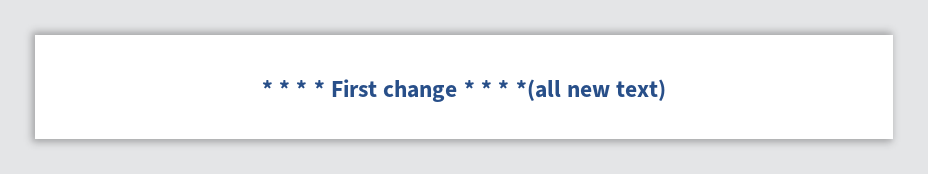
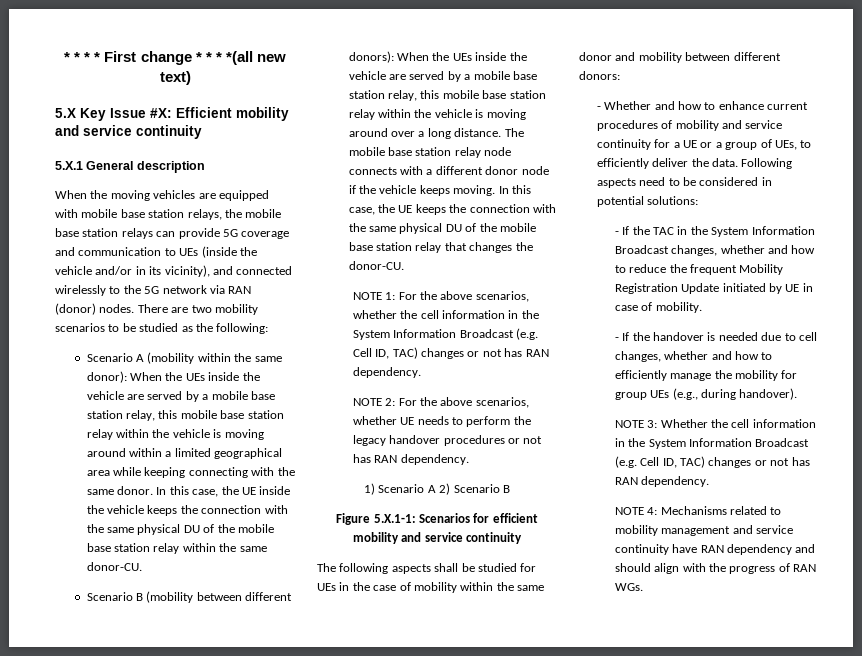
+ 5.X Key Issue #X: Efficient mobility and service continuity
+ 5.X.1 General description
+ When the moving vehicles are equipped with mobile base station relays, the mobile base station relays can provide 5G coverage and communication to UEs (inside the vehicle and/or in its vicinity), and connected wirelessly to the 5G network via RAN (donor) nodes. There are two mobility scenarios to be studied as the following:
+ Scenario A (mobility within the same donor): When the UEs inside the vehicle are served by a mobile base station relay, this mobile base station relay within the vehicle is moving around within a limited geographical area while keeping connecting with the same donor. In this case, the UE inside the vehicle keeps the connection with the same physical DU of the mobile base station relay within the same donor-CU.
+ Scenario B (mobility between different donors): When the UEs inside the vehicle are served by a mobile base station relay, this mobile base station relay within the vehicle is moving around over a long distance. The mobile base station relay node connects with a different donor node if the vehicle keeps moving. In this case, the UE keeps the connection with the same physical DU of the mobile base station relay that changes the donor-CU.
+ NOTE 1: For the above scenarios, whether the cell information in the System Information Broadcast (e.g. Cell ID, TAC) changes or not has RAN dependency.
+ NOTE 2: For the above scenarios, whether UE needs to perform the legacy handover procedures or not has RAN dependency.
+ 1) Scenario A 2) Scenario B
+ Figure 5.X.1-1: Scenarios for efficient mobility and service continuity
+ The following aspects shall be studied for UEs in the case of mobility within the same donor and mobility between different donors:
+ - Whether and how to enhance current procedures of mobility and service continuity for a UE or a group of UEs, to efficiently deliver the data. Following aspects need to be considered in potential solutions:
+ - If the TAC in the System Information Broadcast changes, whether and how to reduce the frequent Mobility Registration Update initiated by UE in case of mobility.
+ - If the handover is needed due to cell changes, whether and how to efficiently manage the mobility for group UEs (e.g., during handover).
+ NOTE 3: Whether the cell information in the System Information Broadcast (e.g. Cell ID, TAC) changes or not has RAN dependency.
+ NOTE 4: Mechanisms related to mobility management and service continuity have RAN dependency and should align with the progress of RAN WGs.

